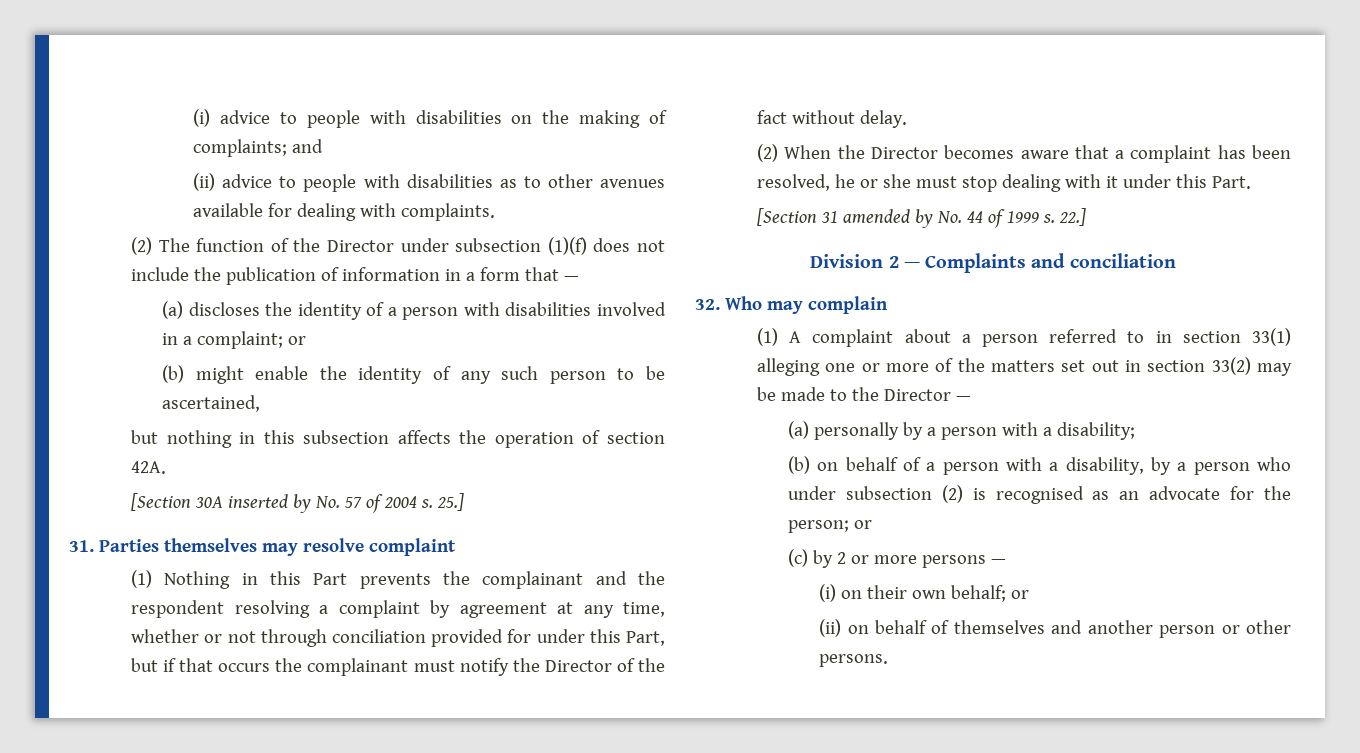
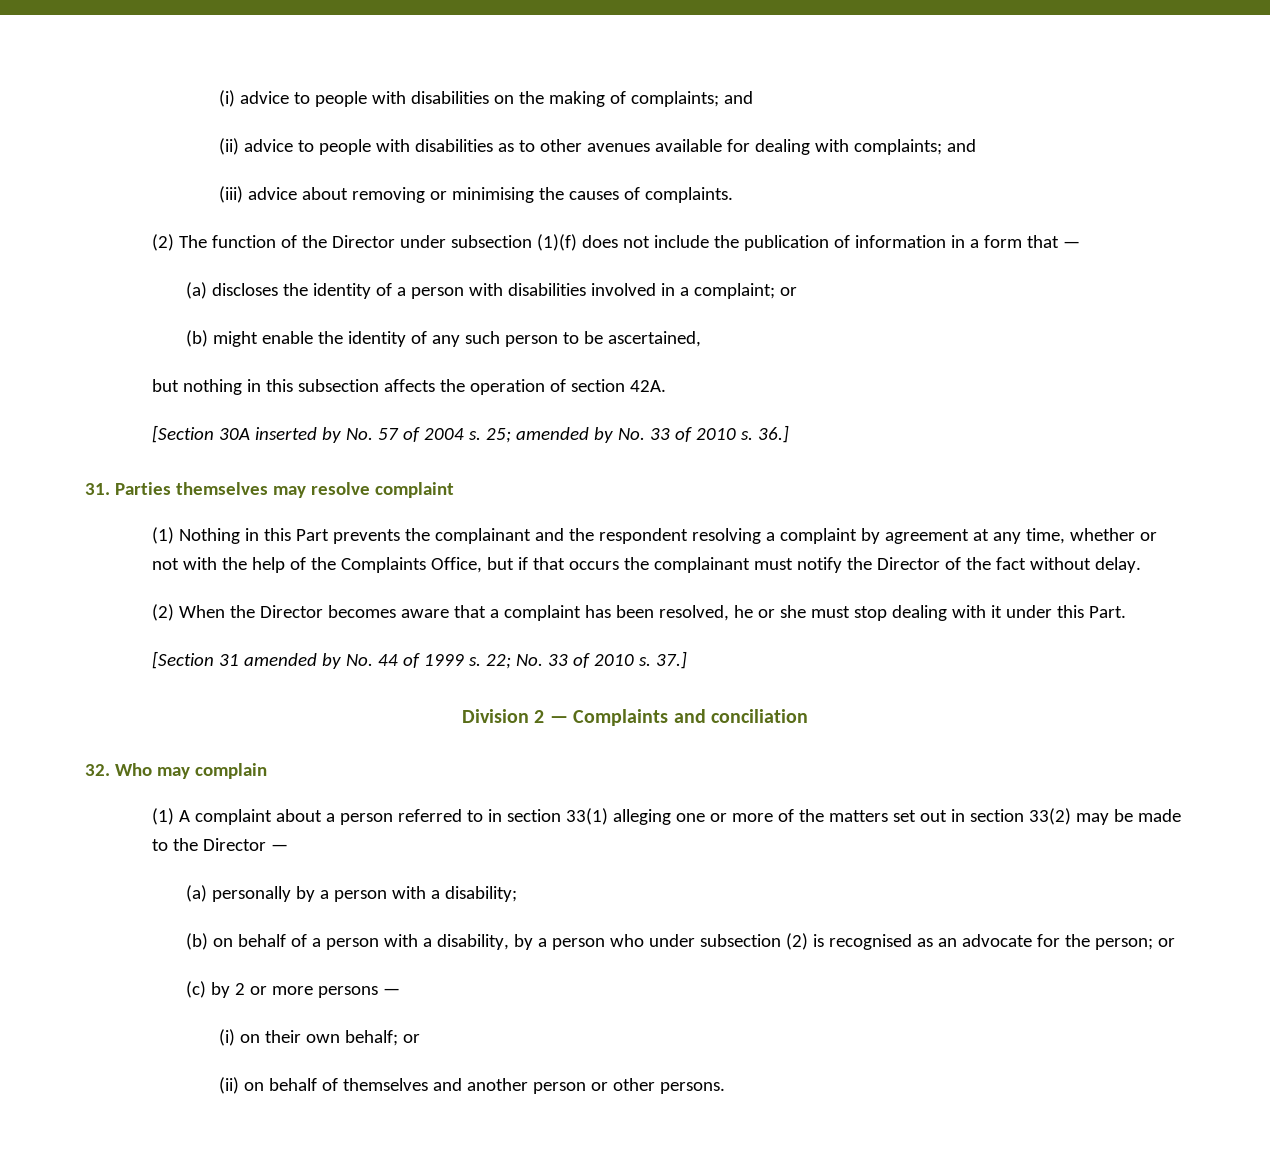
- (ii) advice to people with disabilities as to other avenues available for dealing with complaints.
+ (ii) advice to people with disabilities as to other avenues available for dealing with complaints; and
+ (iii) advice about removing or minimising the causes of complaints.
- 25.]
+ 25; amended by No. 33 of 2010 s. 36.]
- (1) Nothing in this Part prevents the complainant and the respondent resolving a complaint by agreement at any time, whether or not through conciliation provided for under this Part, but if that occurs the complainant must notify the Director of the fact without delay.
+ (1) Nothing in this Part prevents the complainant and the respondent resolving a complaint by agreement at any time, whether or not with the help of the Complaints Office, but if that occurs the complainant must notify the Director of the fact without delay.
- 22.]
+ 22; No. 33 of 2010 s. 37.]

